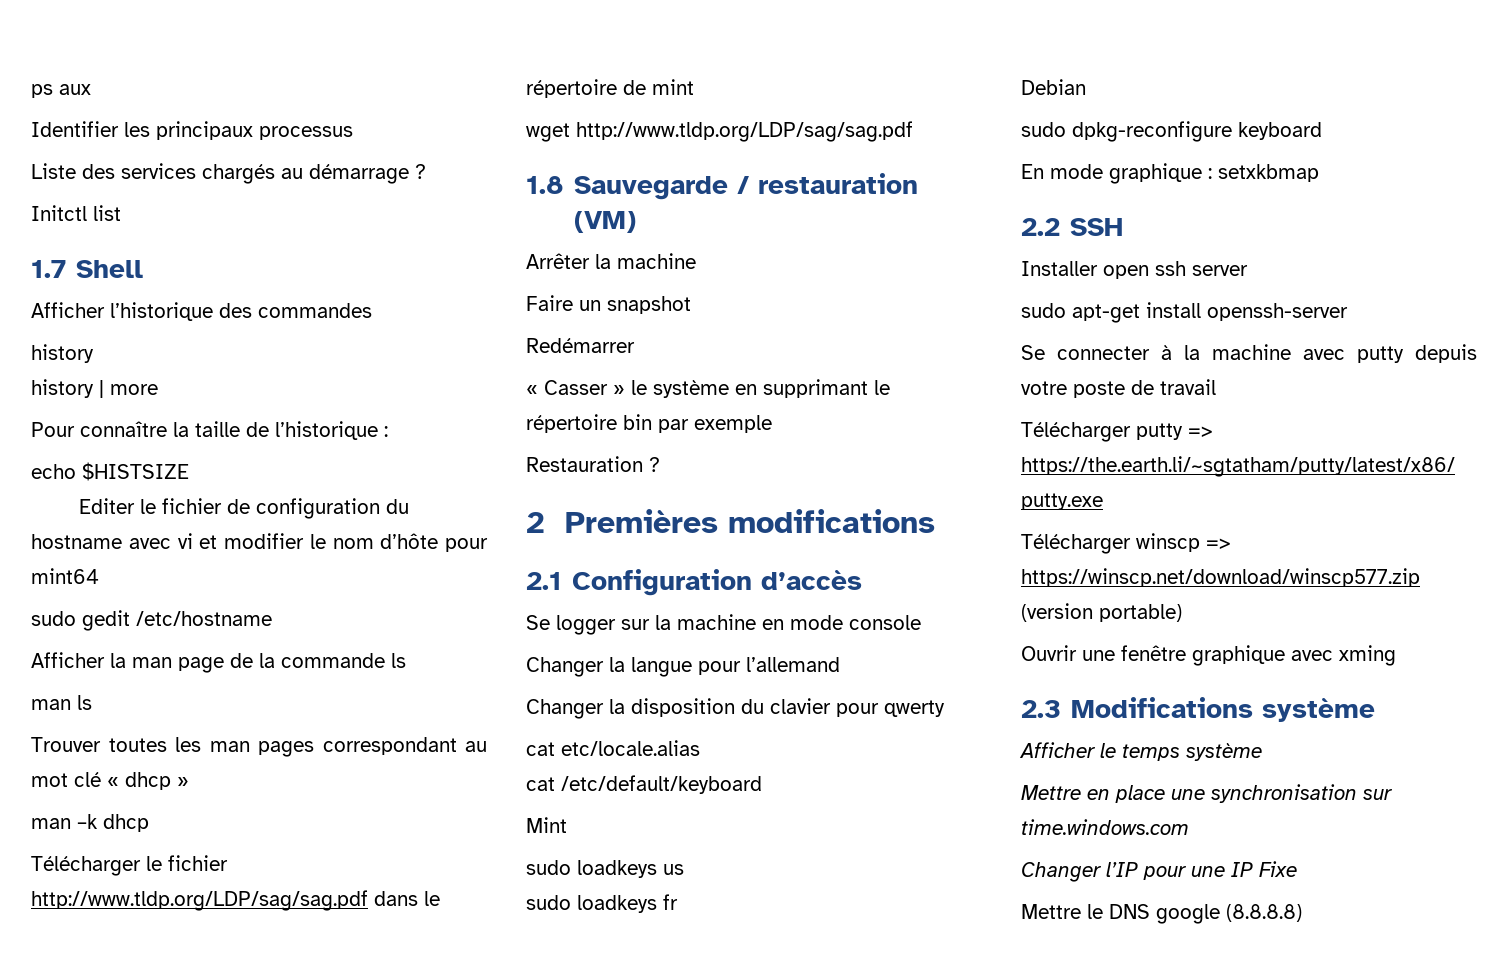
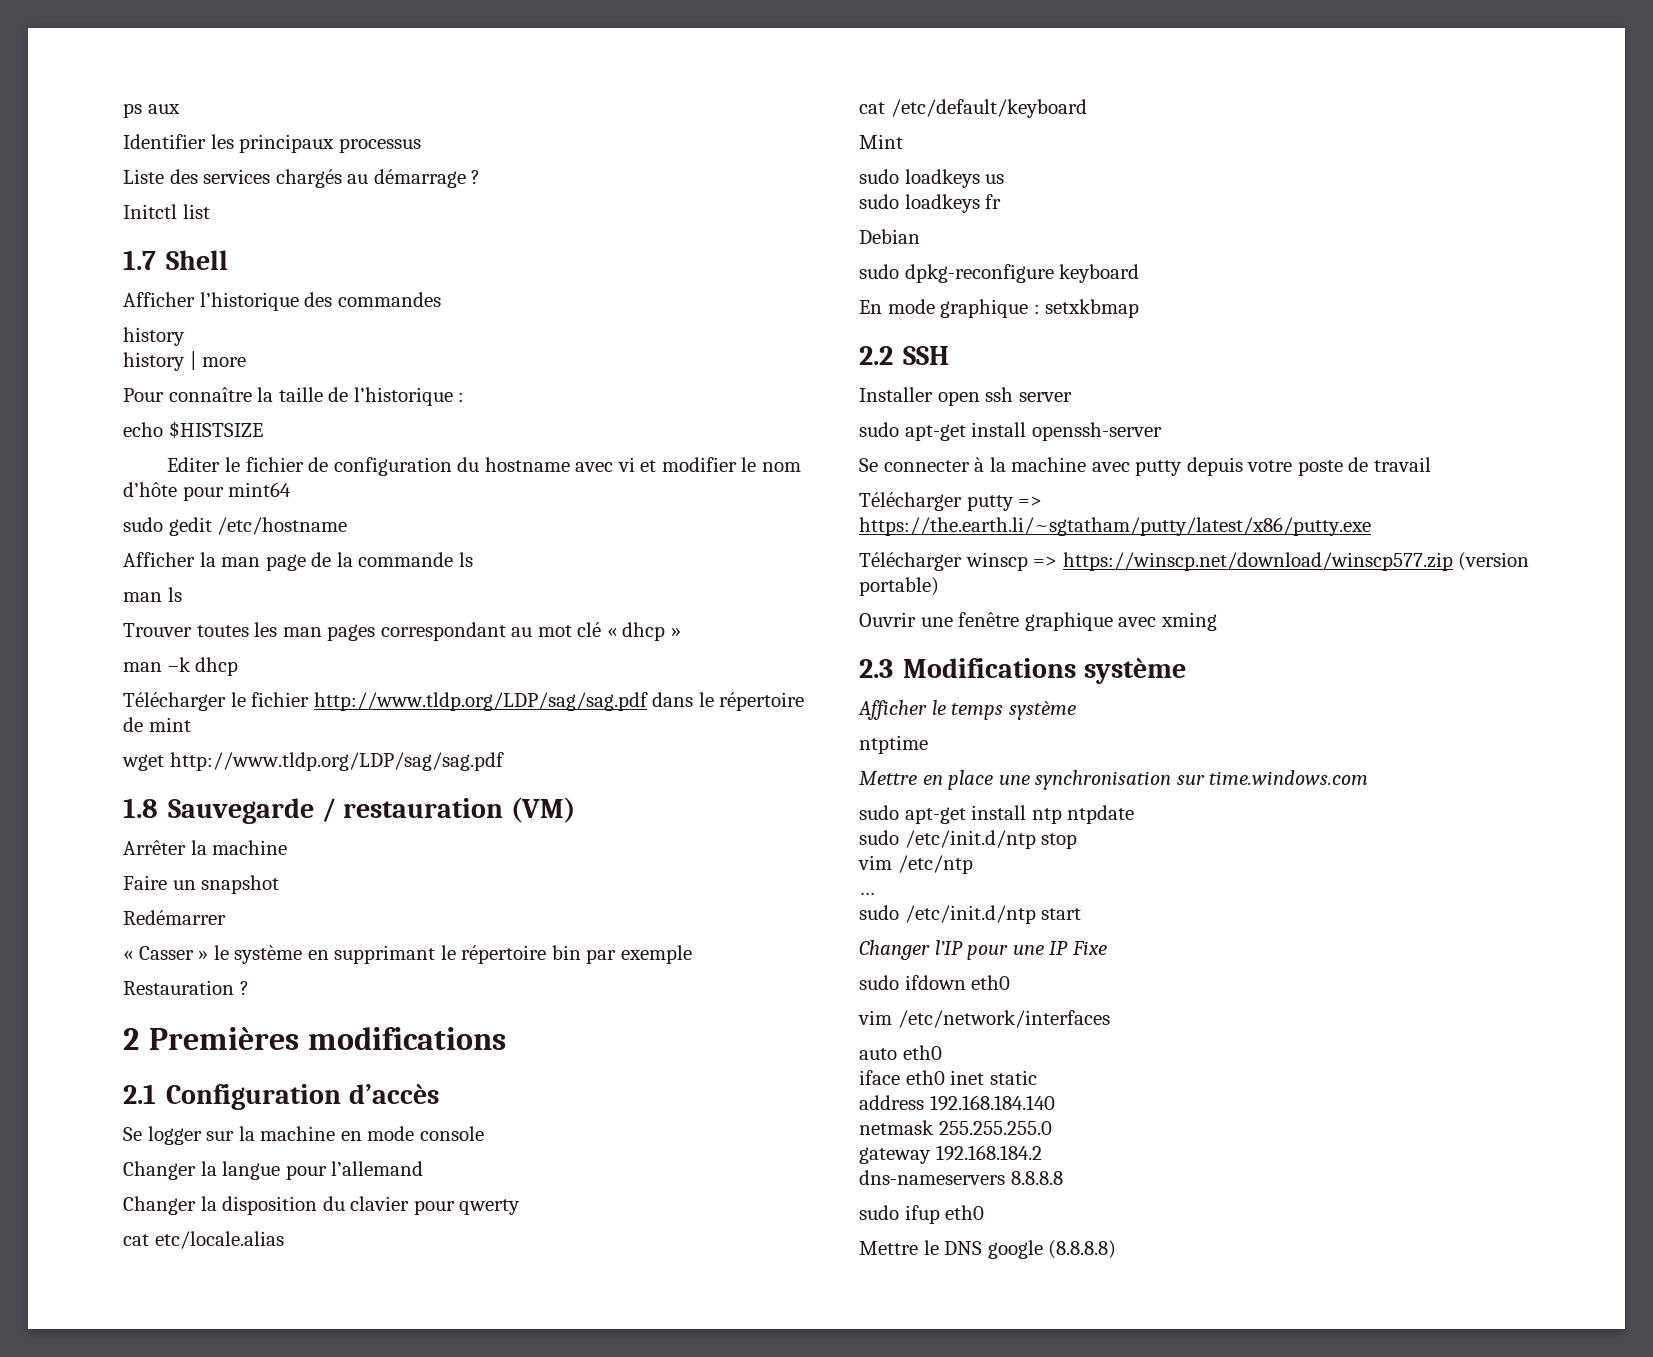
+ ntptime
+ sudo apt-get install ntp ntpdate
+ sudo /etc/init.d/ntp stop
+ vim /etc/ntp
+ …
+ sudo /etc/init.d/ntp start
+ sudo ifdown eth0
+ vim /etc/network/interfaces
+ auto eth0
+ iface eth0 inet static
+ address 192.168.184.140
+ netmask 255.255.255.0
+ gateway 192.168.184.2
+ dns-nameservers 8.8.8.8
+ sudo ifup eth0

